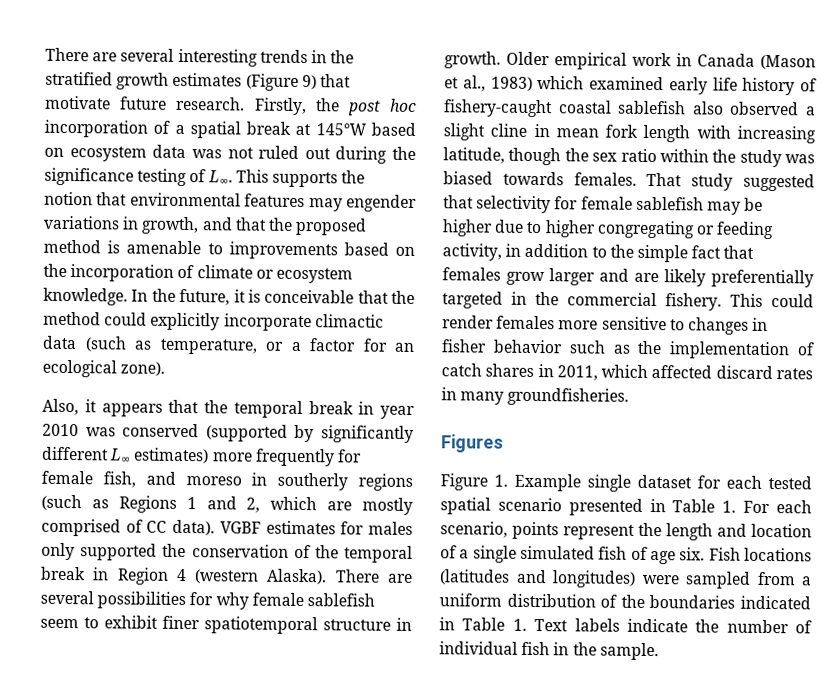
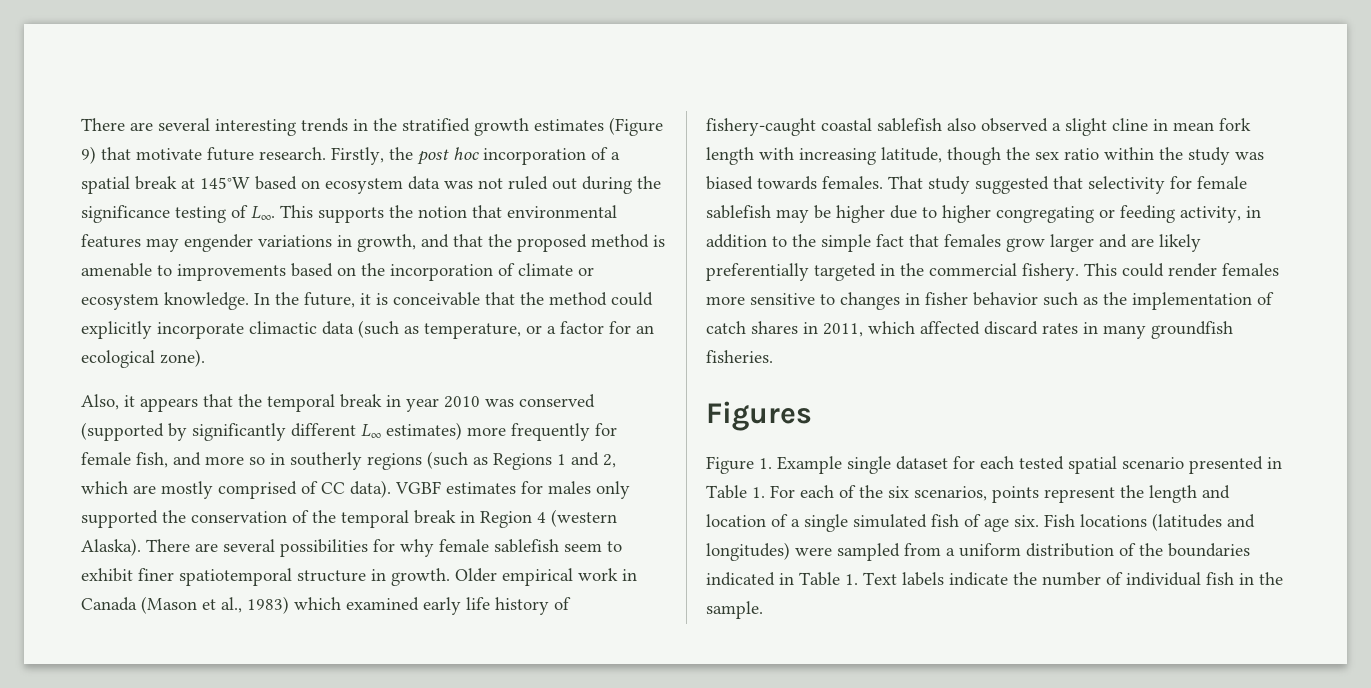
- Also, it appears that the temporal break in year 2010 was conserved (supported by significantly different L∞ estimates) more frequently for female fish, and moreso in southerly regions (such as Regions 1 and 2, which are mostly comprised of CC data).
+ Also, it appears that the temporal break in year 2010 was conserved (supported by significantly different L∞ estimates) more frequently for female fish, and more so in southerly regions (such as Regions 1 and 2, which are mostly comprised of CC data).
- This could render females more sensitive to changes in fisher behavior such as the implementation of catch shares in 2011, which affected discard rates in many groundfisheries.
+ This could render females more sensitive to changes in fisher behavior such as the implementation of catch shares in 2011, which affected discard rates in many groundfish fisheries.
- Figure 1. Example single dataset for each tested spatial scenario presented in Table 1. For each scenario, points represent the length and location of a single simulated fish of age six.
+ Figure 1. Example single dataset for each tested spatial scenario presented in Table 1. For each of the six scenarios, points represent the length and location of a single simulated fish of age six.

